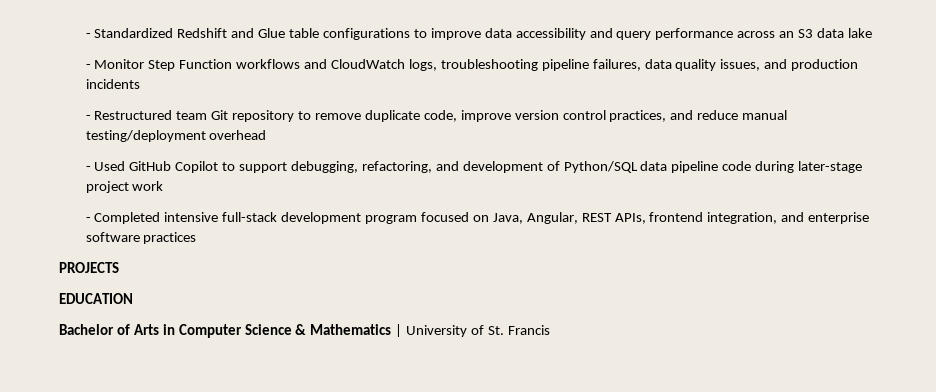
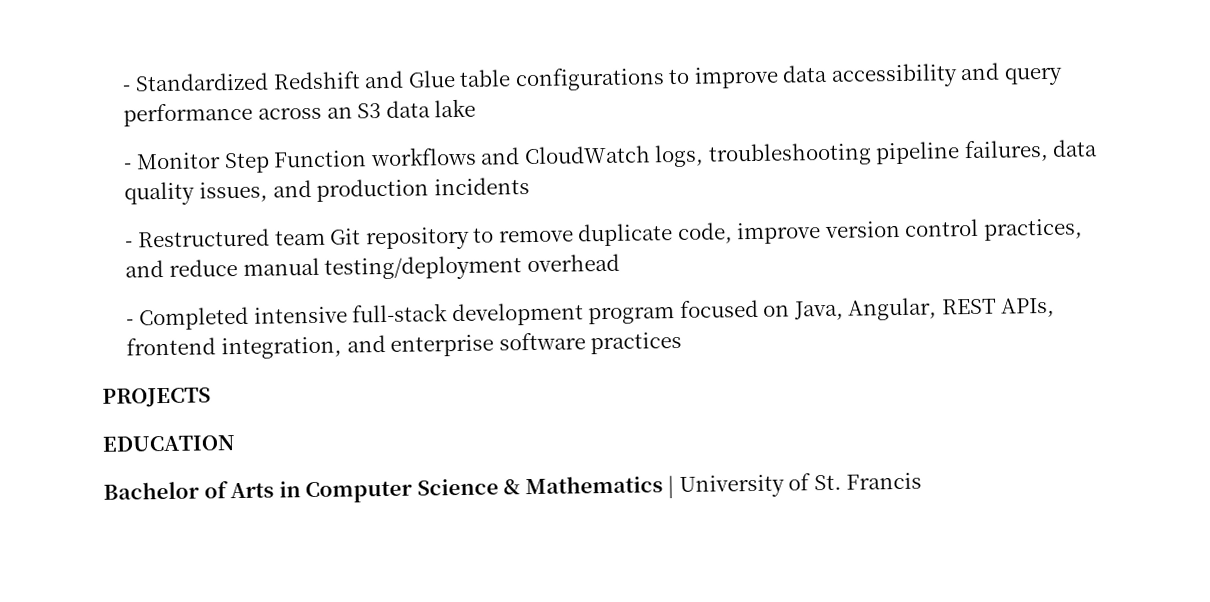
- - Used GitHub Copilot to support debugging, refactoring, and development of Python/SQL data pipeline code during later-stage project work

